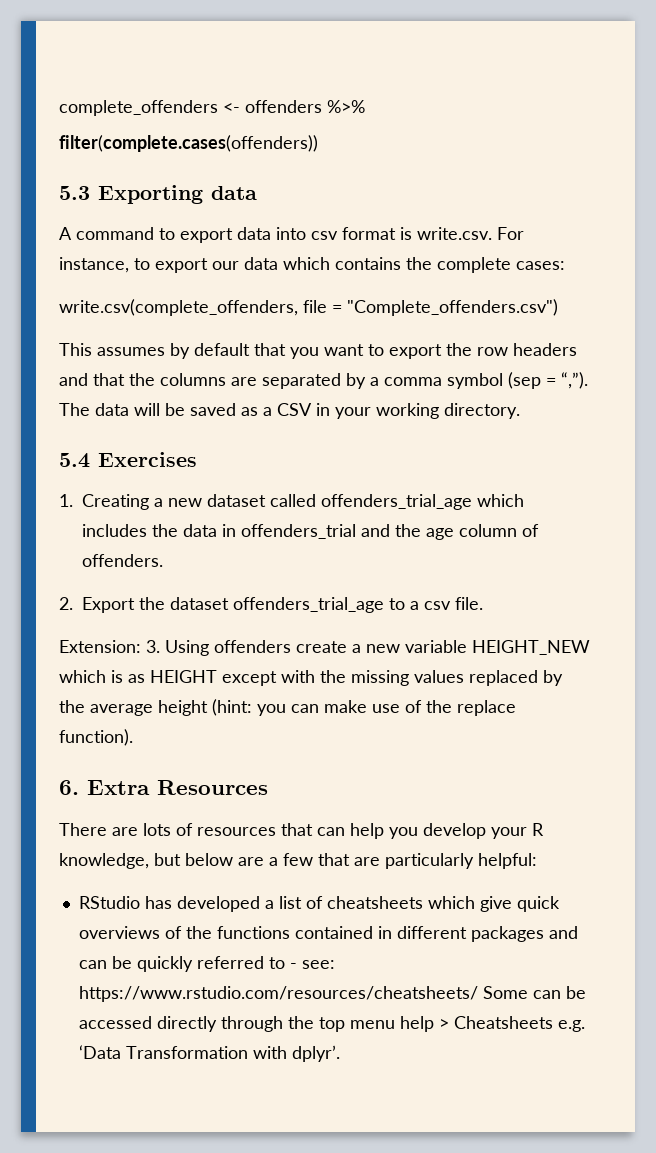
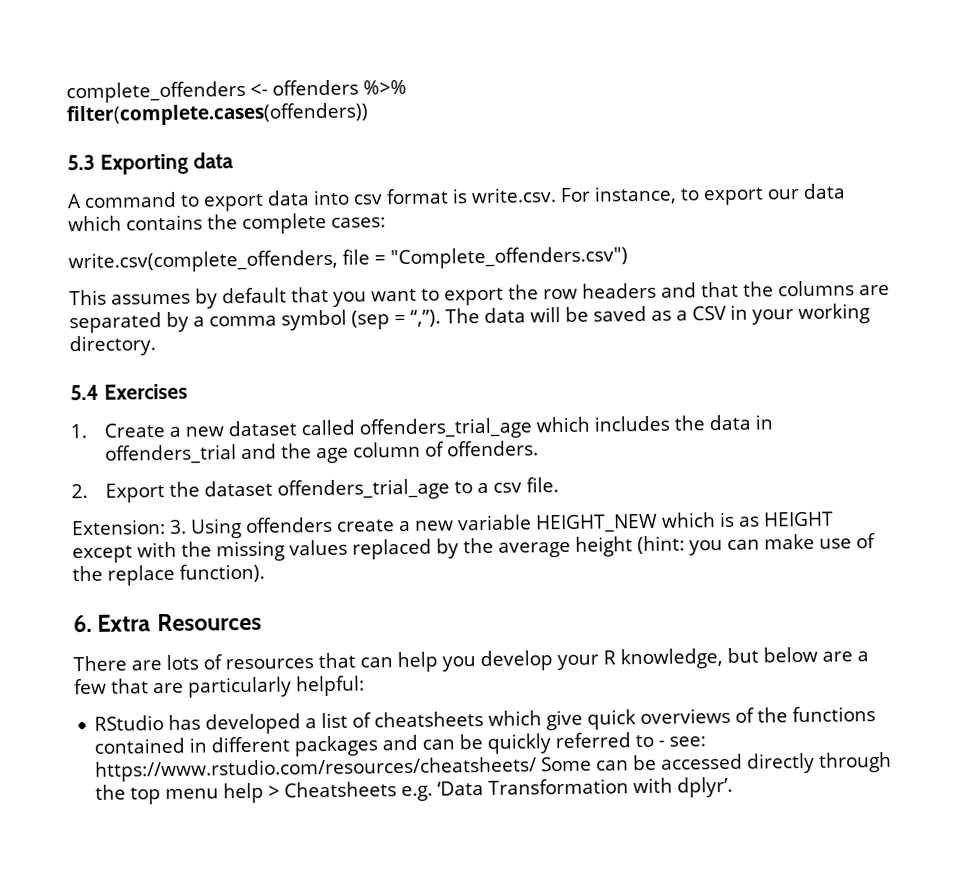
- 1. Creating a new dataset called offenders_trial_age which includes the data in offenders_trial and the age column of offenders.
+ 1. Create a new dataset called offenders_trial_age which includes the data in offenders_trial and the age column of offenders.

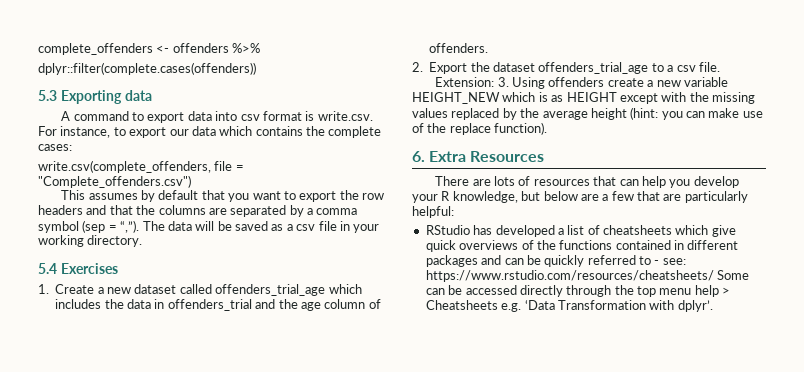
- filter(complete.cases(offenders))
+ dplyr::filter(complete.cases(offenders))
- The data will be saved as a CSV in your working directory.
+ The data will be saved as a csv file in your working directory.

